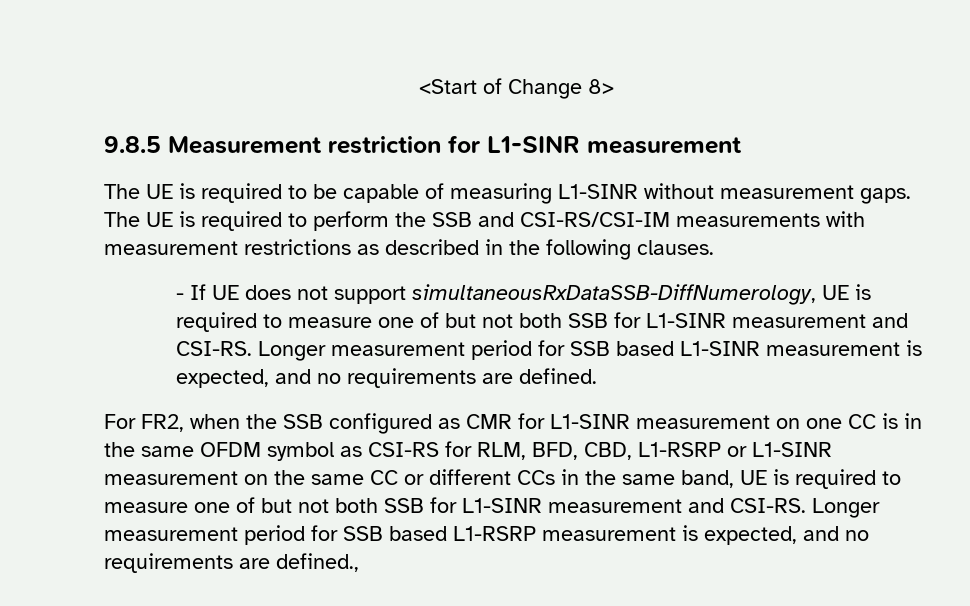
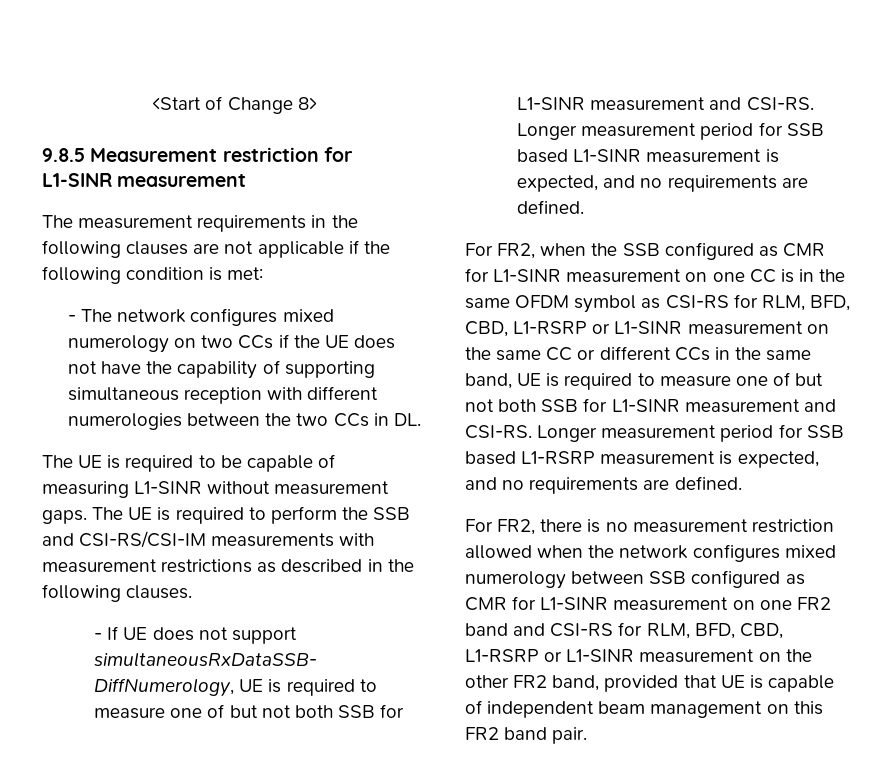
+ The measurement requirements in the following clauses are not applicable if the following condition is met:
+ - The network configures mixed numerology on two CCs if the UE does not have the capability of supporting simultaneous reception with different numerologies between the two CCs in DL.
- Longer measurement period for SSB based L1-RSRP measurement is expected, and no requirements are defined.,
+ Longer measurement period for SSB based L1-RSRP measurement is expected, and no requirements are defined.
+ For FR2, there is no measurement restriction allowed when the network configures mixed numerology between SSB configured as CMR for L1-SINR measurement on one FR2 band and CSI-RS for RLM, BFD, CBD, L1-RSRP or L1-SINR measurement on the other FR2 band, provided that UE is capable of independent beam management on this FR2 band pair.

